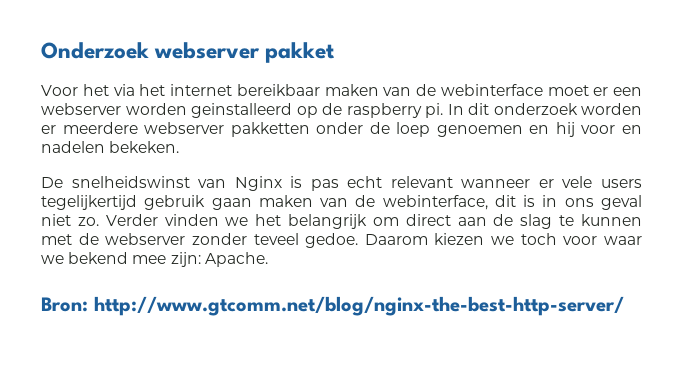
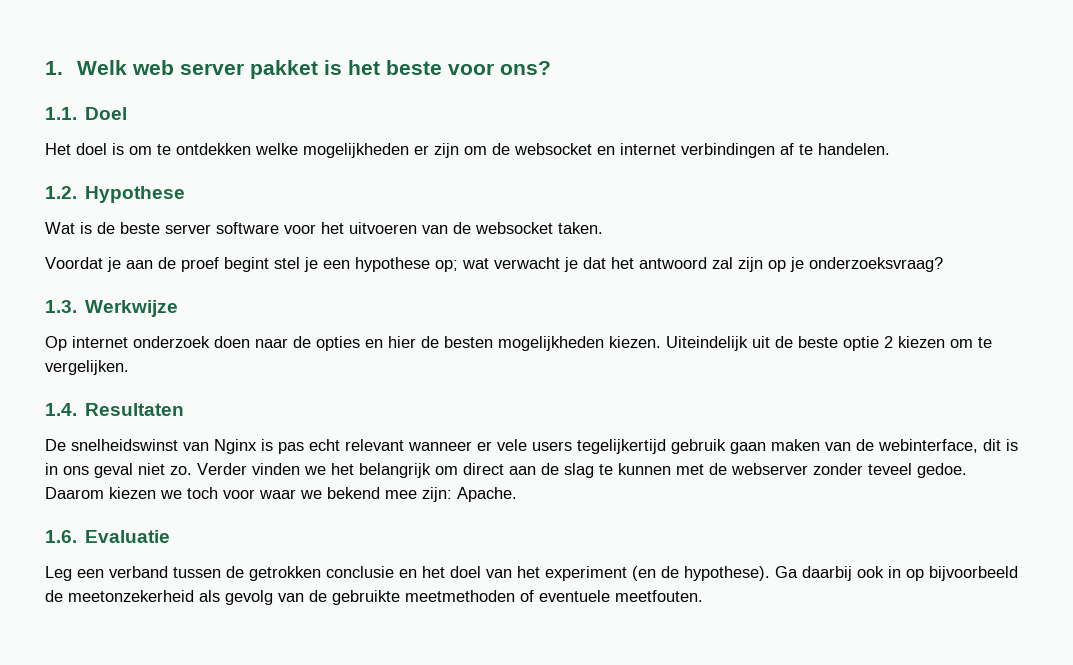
- Onderzoek webserver pakket
- Voor het via het internet bereikbaar maken van de webinterface moet er een webserver worden geinstalleerd op de raspberry pi. In dit onderzoek worden er meerdere webserver pakketten onder de loep genoemen en hij voor en nadelen bekeken.
+ 1. Welk web server pakket is het beste voor ons?
+ 1.1. Doel
+ Het doel is om te ontdekken welke mogelijkheden er zijn om de websocket en internet verbindingen af te handelen.
+ 1.2. Hypothese
+ Wat is de beste server software voor het uitvoeren van de websocket taken.
+ Voordat je aan de proef begint stel je een hypothese op; wat verwacht je dat het antwoord zal zijn op je onderzoeksvraag?
+ 1.3. Werkwijze
+ Op internet onderzoek doen naar de opties en hier de besten mogelijkheden kiezen. Uiteindelijk uit de beste optie 2 kiezen om te vergelijken.
+ 1.4. Resultaten
- Bron: http://www.gtcomm.net/blog/nginx-the-best-http-server/
+ 1.6. Evaluatie
+ Leg een verband tussen de getrokken conclusie en het doel van het experiment (en de hypothese). Ga daarbij ook in op bijvoorbeeld de meetonzekerheid als gevolg van de gebruikte meetmethoden of eventuele meetfouten.

